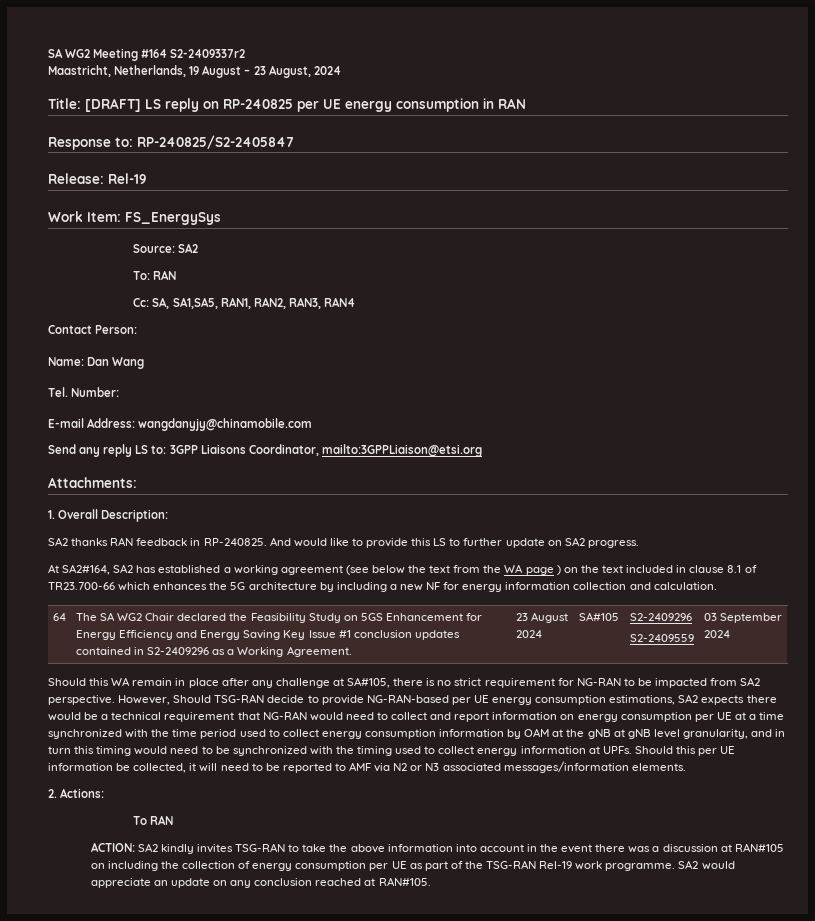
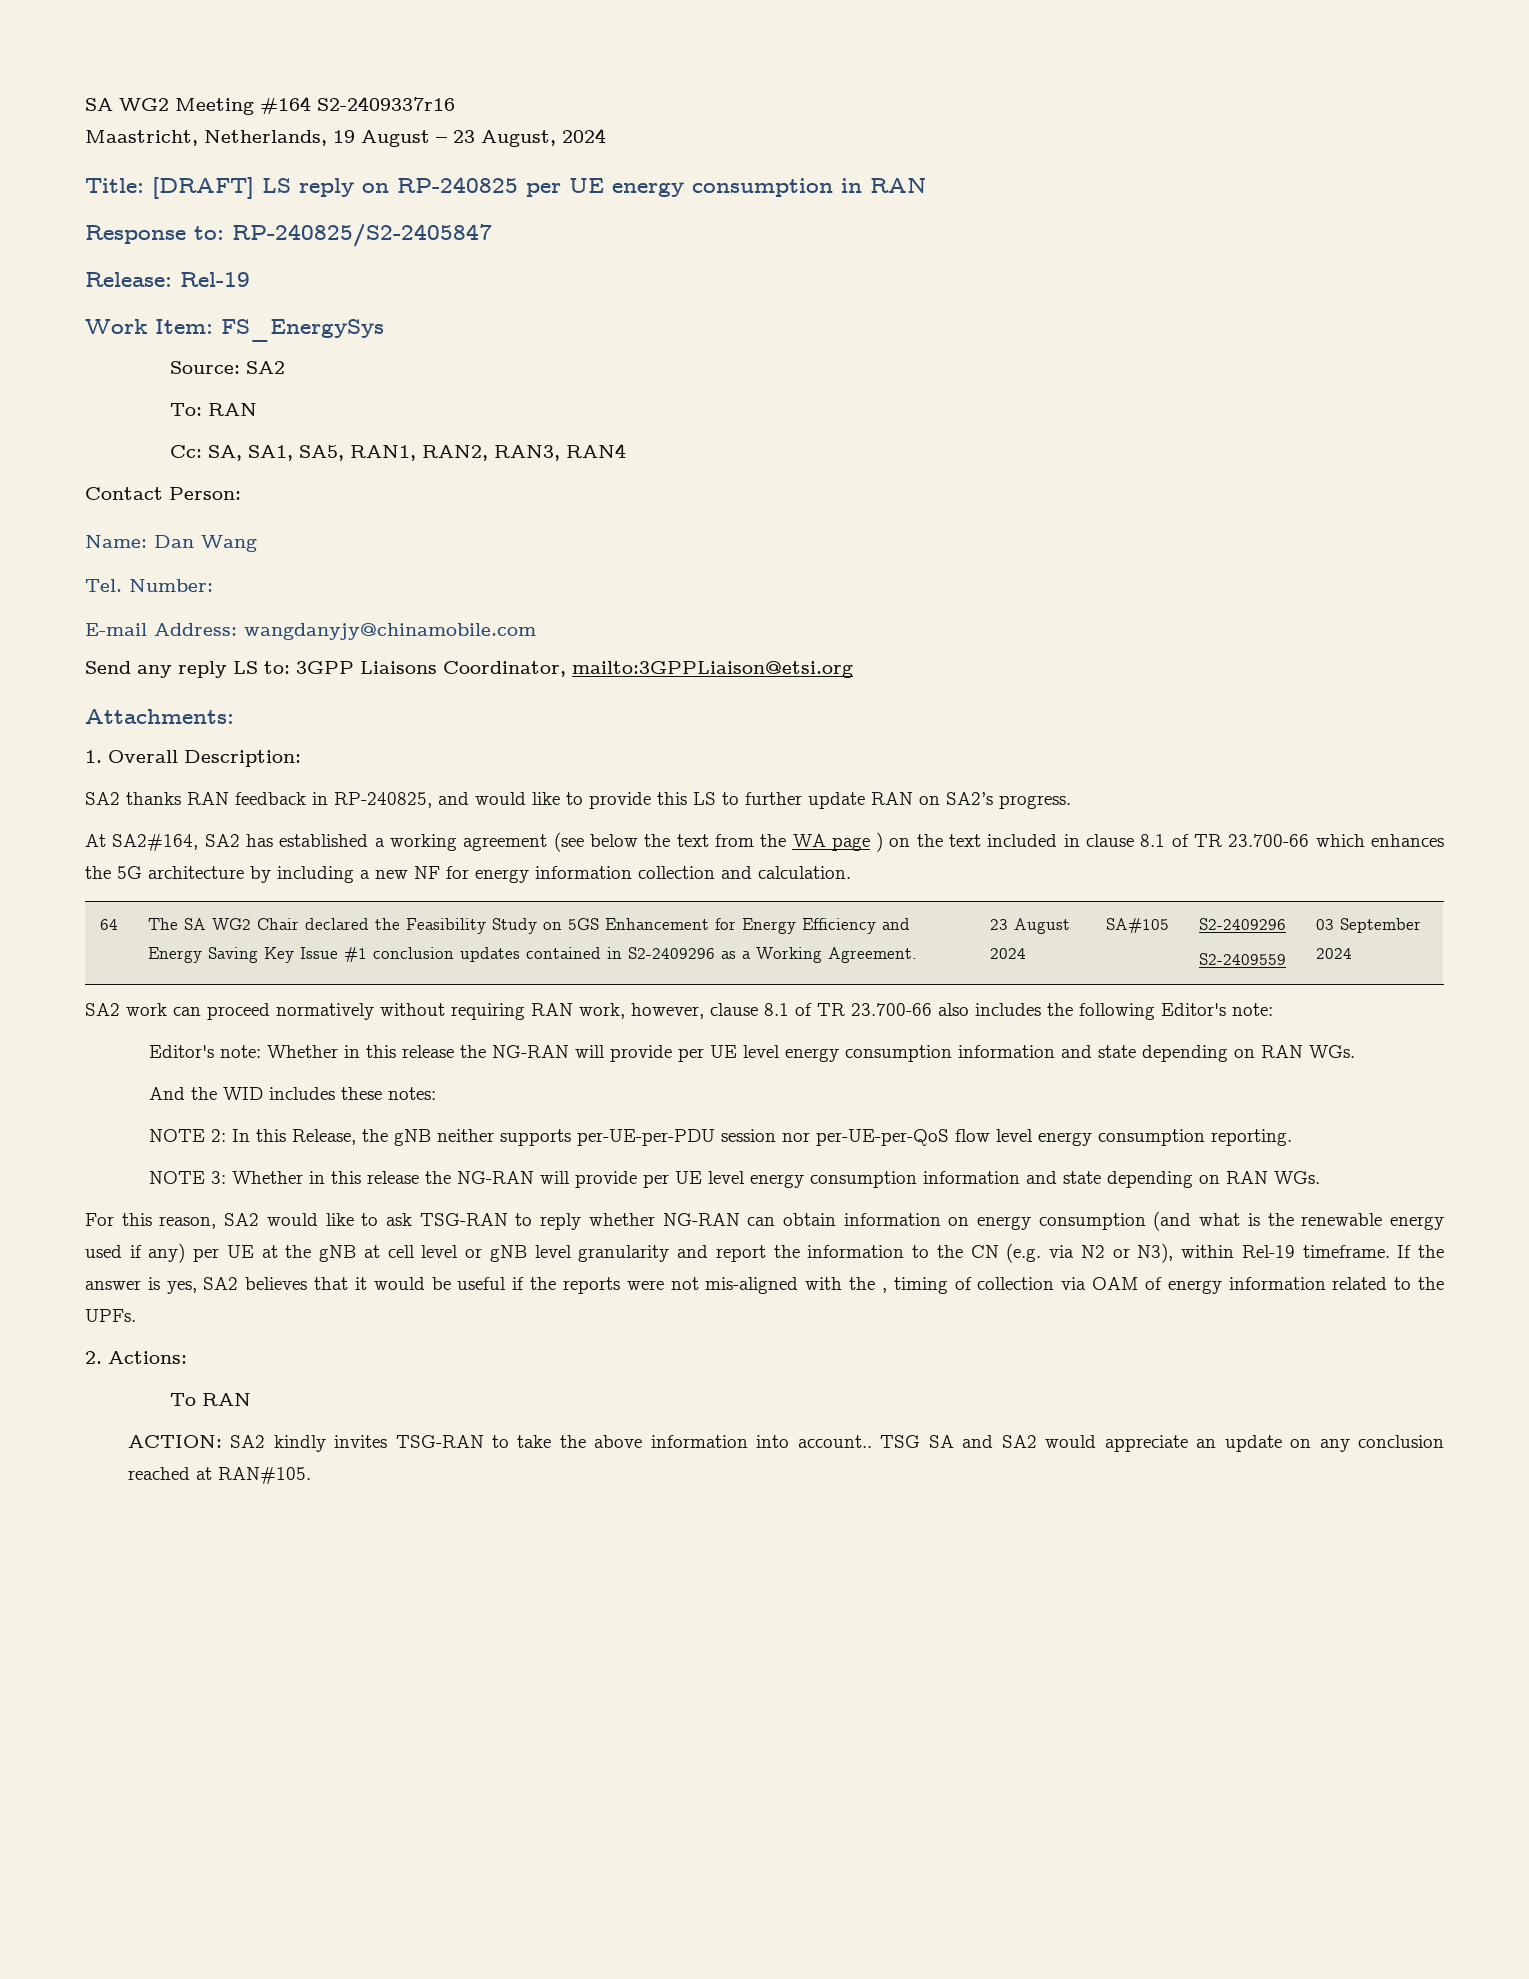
- SA WG2 Meeting #164 S2-2409337r2
+ SA WG2 Meeting #164 S2-2409337r16
- Cc: SA, SA1,SA5, RAN1, RAN2, RAN3, RAN4
+ Cc: SA, SA1, SA5, RAN1, RAN2, RAN3, RAN4
- SA2 thanks RAN feedback in RP-240825. And would like to provide this LS to further update on SA2 progress.
+ SA2 thanks RAN feedback in RP-240825, and would like to provide this LS to further update RAN on SA2’s progress.
- At SA2#164, SA2 has established a working agreement (see below the text from the WA page ) on the text included in clause 8.1 of TR23.700-66 which enhances the 5G architecture by including a new NF for energy information collection and calculation.
+ At SA2#164, SA2 has established a working agreement (see below the text from the WA page ) on the text included in clause 8.1 of TR 23.700-66 which enhances the 5G architecture by including a new NF for energy information collection and calculation.
- Should this WA remain in place after any challenge at SA#105, there is no strict requirement for NG-RAN to be impacted from SA2 perspective. However, Should TSG-RAN decide to provide NG-RAN-based per UE energy consumption estimations, SA2 expects there would be a technical requirement that NG-RAN would need to collect and report information on energy consumption per UE at a time synchronized with the time period used to collect energy consumption information by OAM at the gNB at gNB level granularity, and in turn this timing would need to be synchronized with the timing used to collect energy information at UPFs. Should this per UE information be collected, it will need to be reported to AMF via N2 or N3 associated messages/information elements.
+ SA2 work can proceed normatively without requiring RAN work, however, clause 8.1 of TR 23.700-66 also includes the following Editor's note:
+ Editor's note: Whether in this release the NG-RAN will provide per UE level energy consumption information and state depending on RAN WGs.
+ And the WID includes these notes:
+ NOTE 2: In this Release, the gNB neither supports per-UE-per-PDU session nor per-UE-per-QoS flow level energy consumption reporting.
+ NOTE 3: Whether in this release the NG-RAN will provide per UE level energy consumption information and state depending on RAN WGs.
+ For this reason, SA2 would like to ask TSG-RAN to reply whether NG-RAN can obtain information on energy consumption (and what is the renewable energy used if any) per UE at the gNB at cell level or gNB level granularity and report the information to the CN (e.g. via N2 or N3), within Rel-19 timeframe. If the answer is yes, SA2 believes that it would be useful if the reports were not mis-aligned with the , timing of collection via OAM of energy information related to the UPFs.
- ACTION: SA2 kindly invites TSG-RAN to take the above information into account in the event there was a discussion at RAN#105 on including the collection of energy consumption per UE as part of the TSG-RAN Rel-19 work programme. SA2 would appreciate an update on any conclusion reached at RAN#105.
+ ACTION: SA2 kindly invites TSG-RAN to take the above information into account.. TSG SA and SA2 would appreciate an update on any conclusion reached at RAN#105.

